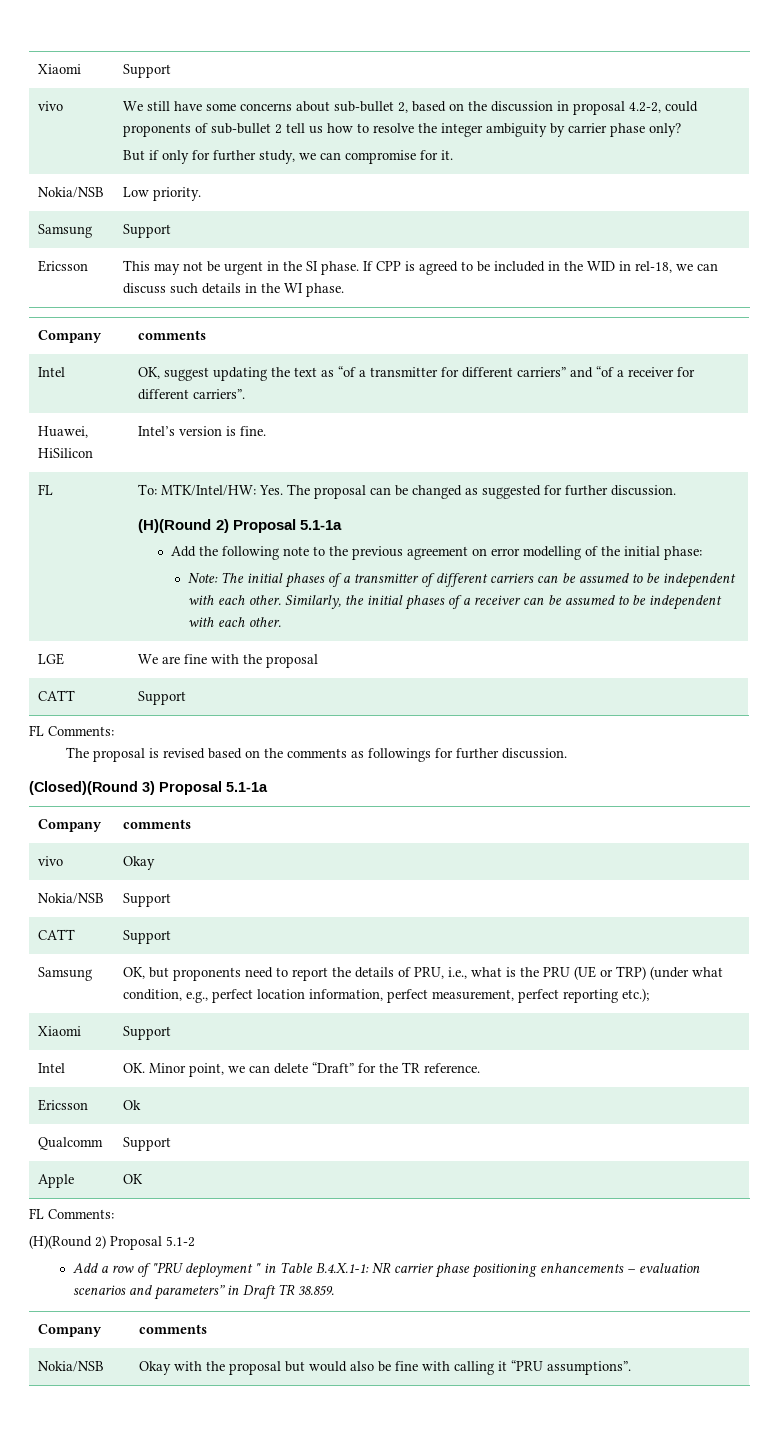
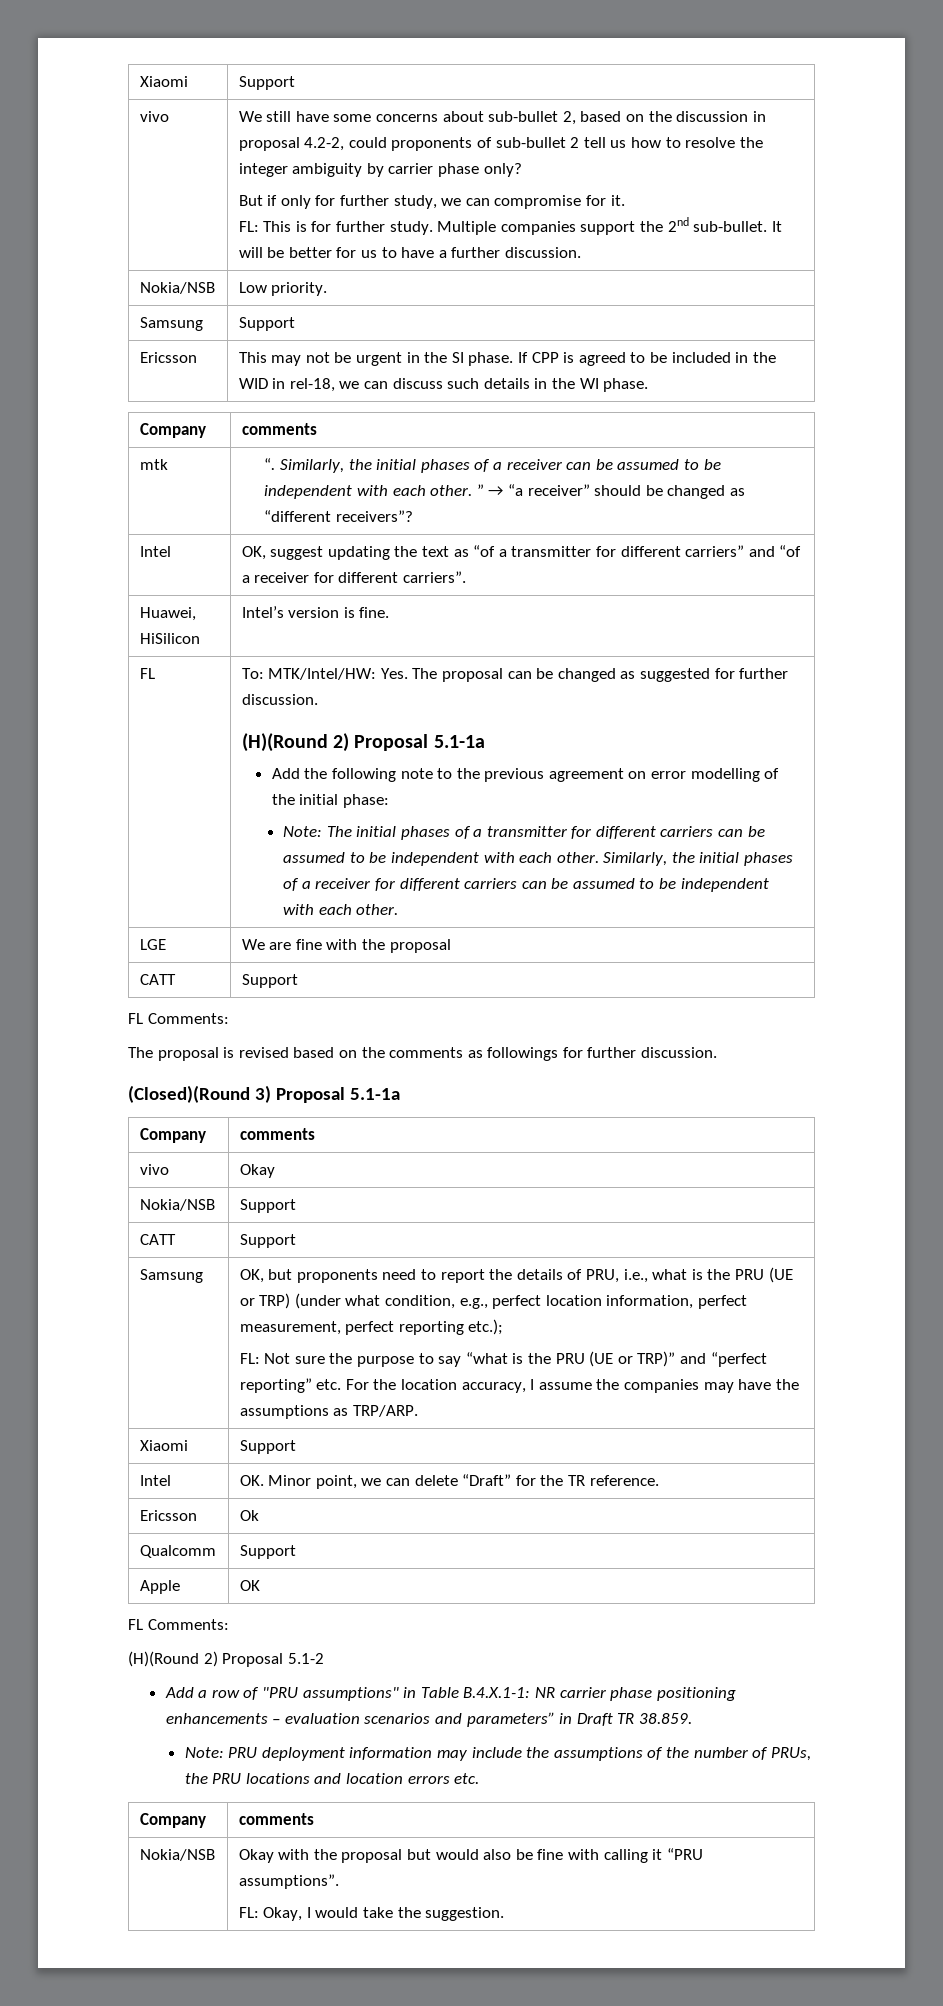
+ FL: This is for further study. Multiple companies support the 2nd sub-bullet. It will be better for us to have a further discussion.
+ mtk | “. Similarly, the initial phases of a receiver can be assumed to be independent with each other. ” → “a receiver” should be changed as “different receivers”?
- Note: The initial phases of a transmitter of different carriers can be assumed to be independent with each other.
+ Note: The initial phases of a transmitter for different carriers can be assumed to be independent with each other.
- Similarly, the initial phases of a receiver can be assumed to be independent with each other.
+ Similarly, the initial phases of a receiver for different carriers can be assumed to be independent with each other.
+ FL: Not sure the purpose to say “what is the PRU (UE or TRP)” and “perfect reporting” etc. For the location accuracy, I assume the companies may have the assumptions as TRP/ARP.
- Add a row of "PRU deployment " in Table B.4.X.1-1: NR carrier phase positioning enhancements – evaluation scenarios and parameters” in Draft TR 38.859.
+ Add a row of "PRU assumptions" in Table B.4.X.1-1: NR carrier phase positioning enhancements – evaluation scenarios and parameters” in Draft TR 38.859.
+ Note: PRU deployment information may include the assumptions of the number of PRUs, the PRU locations and location errors etc.
  Nokia/NSB | Okay with the proposal but would also be fine with calling it “PRU assumptions”.
+ FL: Okay, I would take the suggestion.

